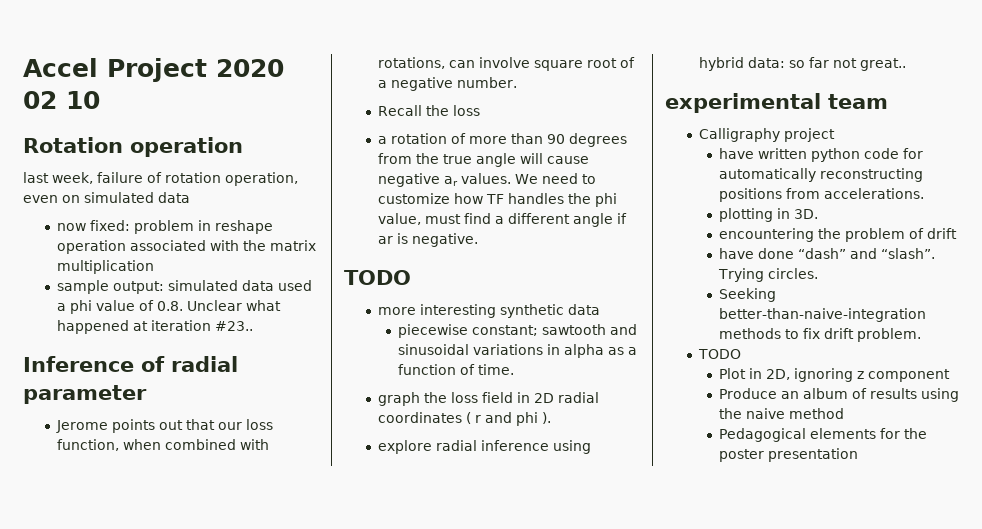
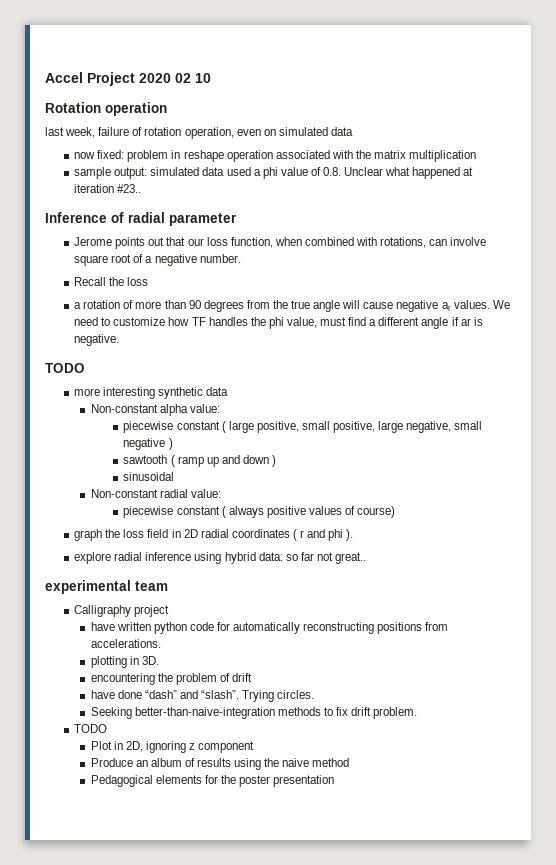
- piecewise constant; sawtooth and sinusoidal variations in alpha as a function of time.
+ Non-constant alpha value:
+ piecewise constant ( large positive, small positive, large negative, small negative )
+ sawtooth ( ramp up and down )
+ sinusoidal
+ Non-constant radial value:
+ piecewise constant ( always positive values of course)

